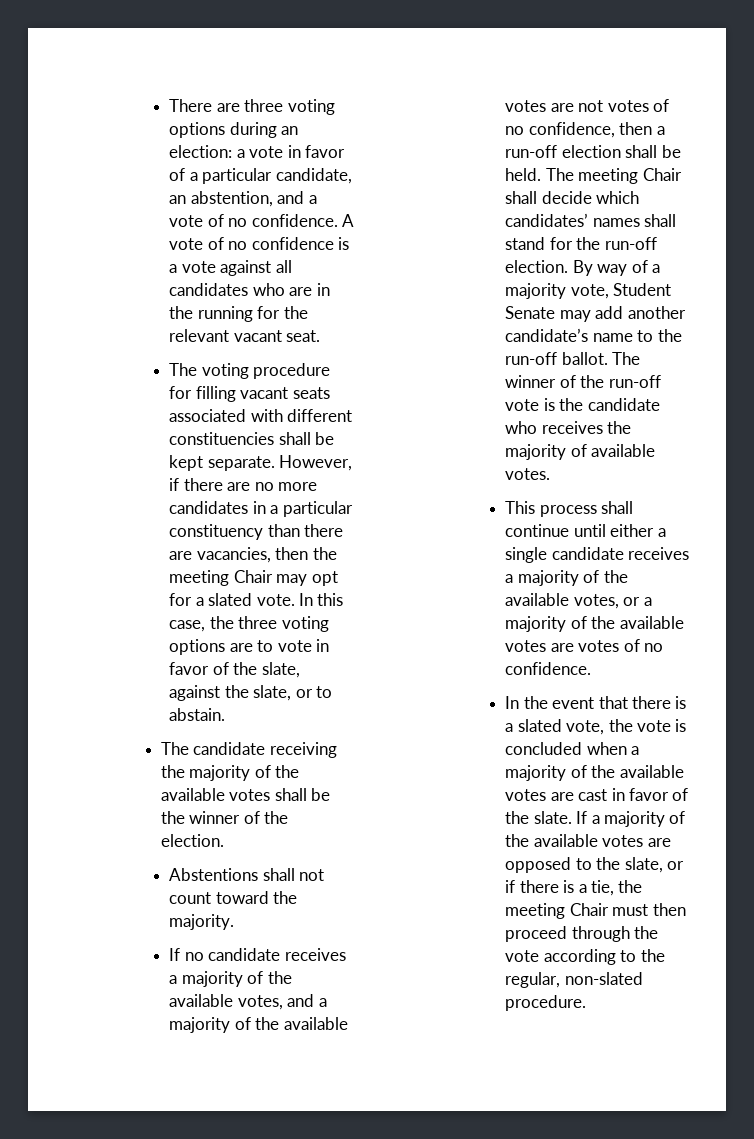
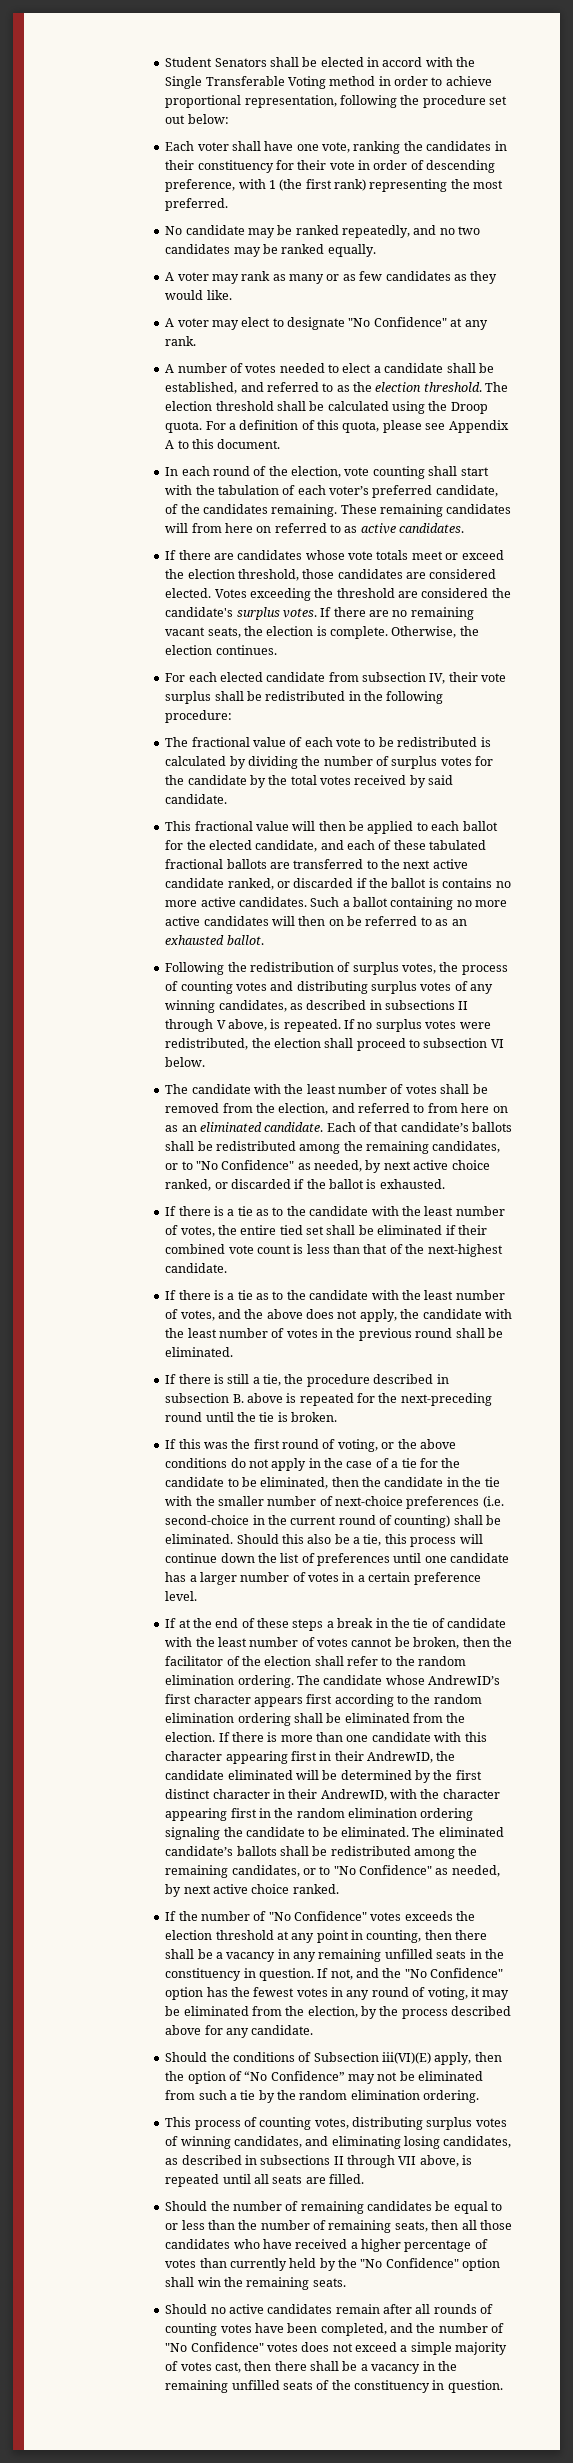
- There are three voting options during an election: a vote in favor of a particular candidate, an abstention, and a vote of no confidence. A vote of no confidence is a vote against all candidates who are in the running for the relevant vacant seat.
- The voting procedure for filling vacant seats associated with different constituencies shall be kept separate. However, if there are no more candidates in a particular constituency than there are vacancies, then the meeting Chair may opt for a slated vote. In this case, the three voting options are to vote in favor of the slate, against the slate, or to abstain.
- The candidate receiving the majority of the available votes shall be the winner of the election.
- Abstentions shall not count toward the majority.
- If no candidate receives a majority of the available votes, and a majority of the available votes are not votes of no confidence, then a run-off election shall be held. The meeting Chair shall decide which candidates’ names shall stand for the run-off election. By way of a majority vote, Student Senate may add another candidate’s name to the run-off ballot. The winner of the run-off vote is the candidate who receives the majority of available votes.
- This process shall continue until either a single candidate receives a majority of the available votes, or a majority of the available votes are votes of no confidence.
- In the event that there is a slated vote, the vote is concluded when a majority of the available votes are cast in favor of the slate. If a majority of the available votes are opposed to the slate, or if there is a tie, the meeting Chair must then proceed through the vote according to the regular, non-slated procedure.
+ Student Senators shall be elected in accord with the Single Transferable Voting method in order to achieve proportional representation, following the procedure set out below:
+ Each voter shall have one vote, ranking the candidates in their constituency for their vote in order of descending preference, with 1 (the first rank) representing the most preferred.
+ No candidate may be ranked repeatedly, and no two candidates may be ranked equally.
+ A voter may rank as many or as few candidates as they would like.
+ A voter may elect to designate "No Confidence" at any rank.
+ A number of votes needed to elect a candidate shall be established, and referred to as the election threshold. The election threshold shall be calculated using the Droop quota. For a definition of this quota, please see Appendix A to this document.
+ In each round of the election, vote counting shall start with the tabulation of each voter’s preferred candidate, of the candidates remaining. These remaining candidates will from here on referred to as active candidates.
+ If there are candidates whose vote totals meet or exceed the election threshold, those candidates are considered elected. Votes exceeding the threshold are considered the candidate's surplus votes. If there are no remaining vacant seats, the election is complete. Otherwise, the election continues.
+ For each elected candidate from subsection IV, their vote surplus shall be redistributed in the following procedure:
+ The fractional value of each vote to be redistributed is calculated by dividing the number of surplus votes for the candidate by the total votes received by said candidate.
+ This fractional value will then be applied to each ballot for the elected candidate, and each of these tabulated fractional ballots are transferred to the next active candidate ranked, or discarded if the ballot is contains no more active candidates. Such a ballot containing no more active candidates will then on be referred to as an exhausted ballot.
+ Following the redistribution of surplus votes, the process of counting votes and distributing surplus votes of any winning candidates, as described in subsections II through V above, is repeated. If no surplus votes were redistributed, the election shall proceed to subsection VI below.
+ The candidate with the least number of votes shall be removed from the election, and referred to from here on as an eliminated candidate. Each of that candidate’s ballots shall be redistributed among the remaining candidates, or to "No Confidence" as needed, by next active choice ranked, or discarded if the ballot is exhausted.
+ If there is a tie as to the candidate with the least number of votes, the entire tied set shall be eliminated if their combined vote count is less than that of the next-highest candidate.
+ If there is a tie as to the candidate with the least number of votes, and the above does not apply, the candidate with the least number of votes in the previous round shall be eliminated.
+ If there is still a tie, the procedure described in subsection B. above is repeated for the next-preceding round until the tie is broken.
+ If this was the first round of voting, or the above conditions do not apply in the case of a tie for the candidate to be eliminated, then the candidate in the tie with the smaller number of next-choice preferences (i.e. second-choice in the current round of counting) shall be eliminated. Should this also be a tie, this process will continue down the list of preferences until one candidate has a larger number of votes in a certain preference level.
+ If at the end of these steps a break in the tie of candidate with the least number of votes cannot be broken, then the facilitator of the election shall refer to the random elimination ordering. The candidate whose AndrewID’s first character appears first according to the random elimination ordering shall be eliminated from the election. If there is more than one candidate with this character appearing first in their AndrewID, the candidate eliminated will be determined by the first distinct character in their AndrewID, with the character appearing first in the random elimination ordering signaling the candidate to be eliminated. The eliminated candidate’s ballots shall be redistributed among the remaining candidates, or to "No Confidence" as needed, by next active choice ranked.
+ If the number of "No Confidence" votes exceeds the election threshold at any point in counting, then there shall be a vacancy in any remaining unfilled seats in the constituency in question. If not, and the "No Confidence" option has the fewest votes in any round of voting, it may be eliminated from the election, by the process described above for any candidate.
+ Should the conditions of Subsection iii(VI)(E) apply, then the option of “No Confidence” may not be eliminated from such a tie by the random elimination ordering.
+ This process of counting votes, distributing surplus votes of winning candidates, and eliminating losing candidates, as described in subsections II through VII above, is repeated until all seats are filled.
+ Should the number of remaining candidates be equal to or less than the number of remaining seats, then all those candidates who have received a higher percentage of votes than currently held by the "No Confidence" option shall win the remaining seats.
+ Should no active candidates remain after all rounds of counting votes have been completed, and the number of "No Confidence" votes does not exceed a simple majority of votes cast, then there shall be a vacancy in the remaining unfilled seats of the constituency in question.

